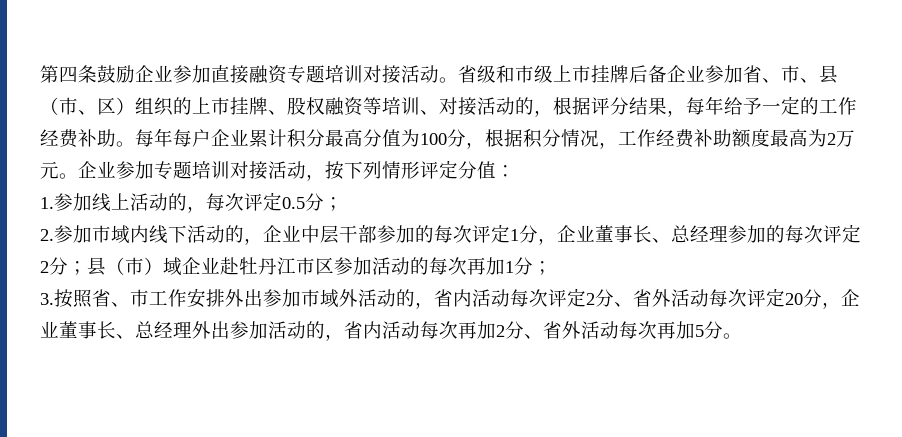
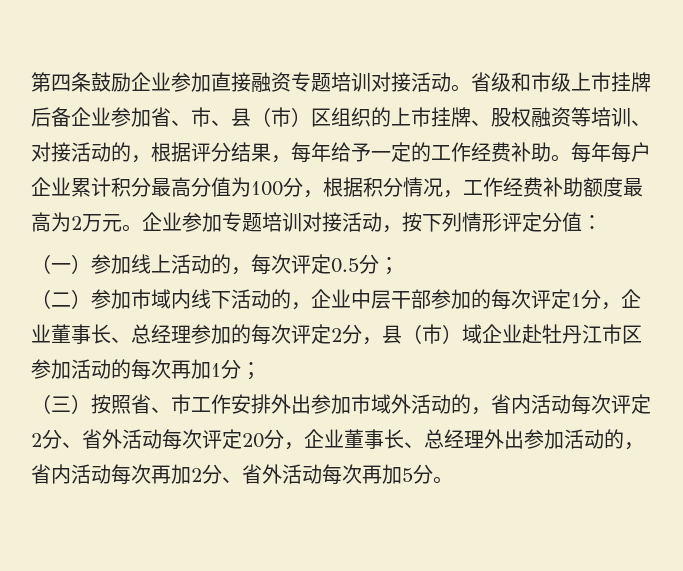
- 省级和市级上市挂牌后备企业参加省、市、县（市、区）组织的上市挂牌、股权融资等培训、对接活动的，根据评分结果，每年给予一定的工作经费补助。
+ 省级和市级上市挂牌后备企业参加省、市、县（市）区组织的上市挂牌、股权融资等培训、对接活动的，根据评分结果，每年给予一定的工作经费补助。
- 1.参加线上活动的，每次评定0.5分；
+ （一）参加线上活动的，每次评定0.5分；
- 2.参加市域内线下活动的，企业中层干部参加的每次评定1分，企业董事长、总经理参加的每次评定2分；县（市）域企业赴牡丹江市区参加活动的每次再加1分；
+ （二）参加市域内线下活动的，企业中层干部参加的每次评定1分，企业董事长、总经理参加的每次评定2分，县（市）域企业赴牡丹江市区参加活动的每次再加1分；
- 3.按照省、市工作安排外出参加市域外活动的，省内活动每次评定2分、省外活动每次评定20分，企业董事长、总经理外出参加活动的，省内活动每次再加2分、省外活动每次再加5分。
+ （三）按照省、市工作安排外出参加市域外活动的，省内活动每次评定2分、省外活动每次评定20分，企业董事长、总经理外出参加活动的，省内活动每次再加2分、省外活动每次再加5分。

